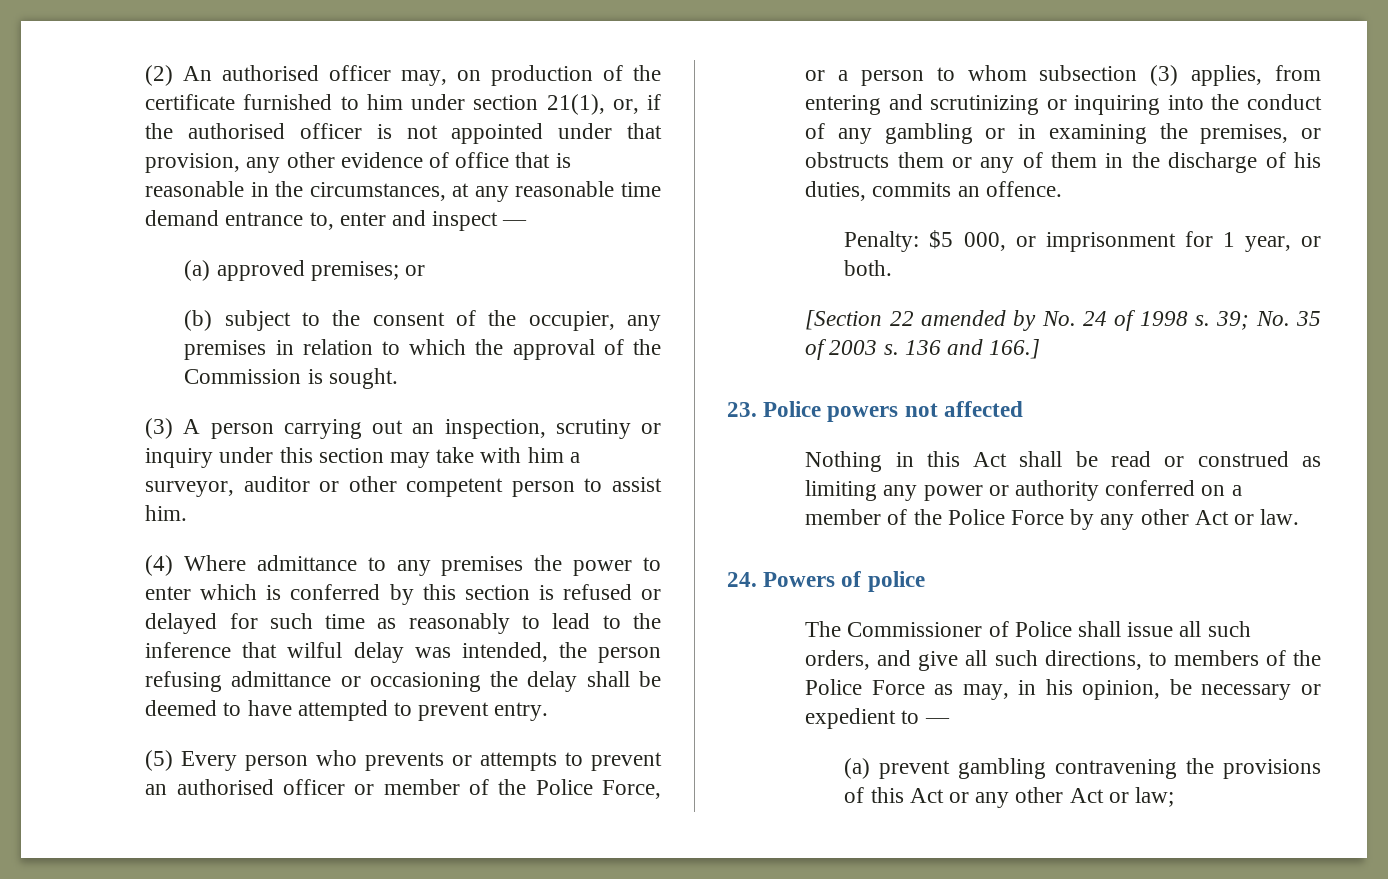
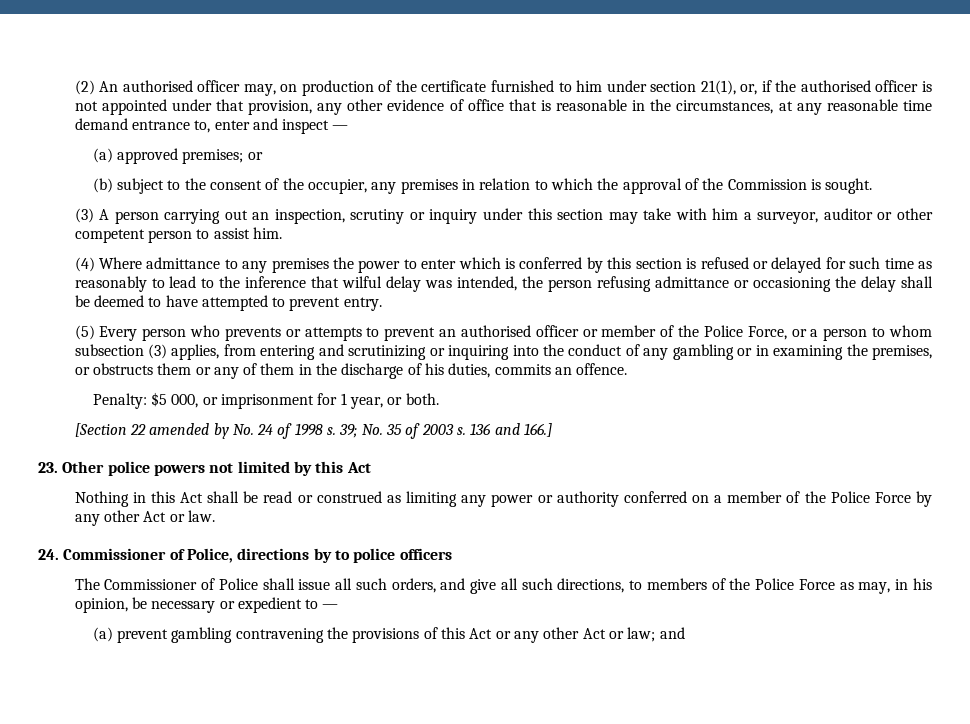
- 23. Police powers not affected
+ 23. Other police powers not limited by this Act
- 24. Powers of police
+ 24. Commissioner of Police, directions by to police officers
- (a) prevent gambling contravening the provisions of this Act or any other Act or law;
+ (a) prevent gambling contravening the provisions of this Act or any other Act or law; and

